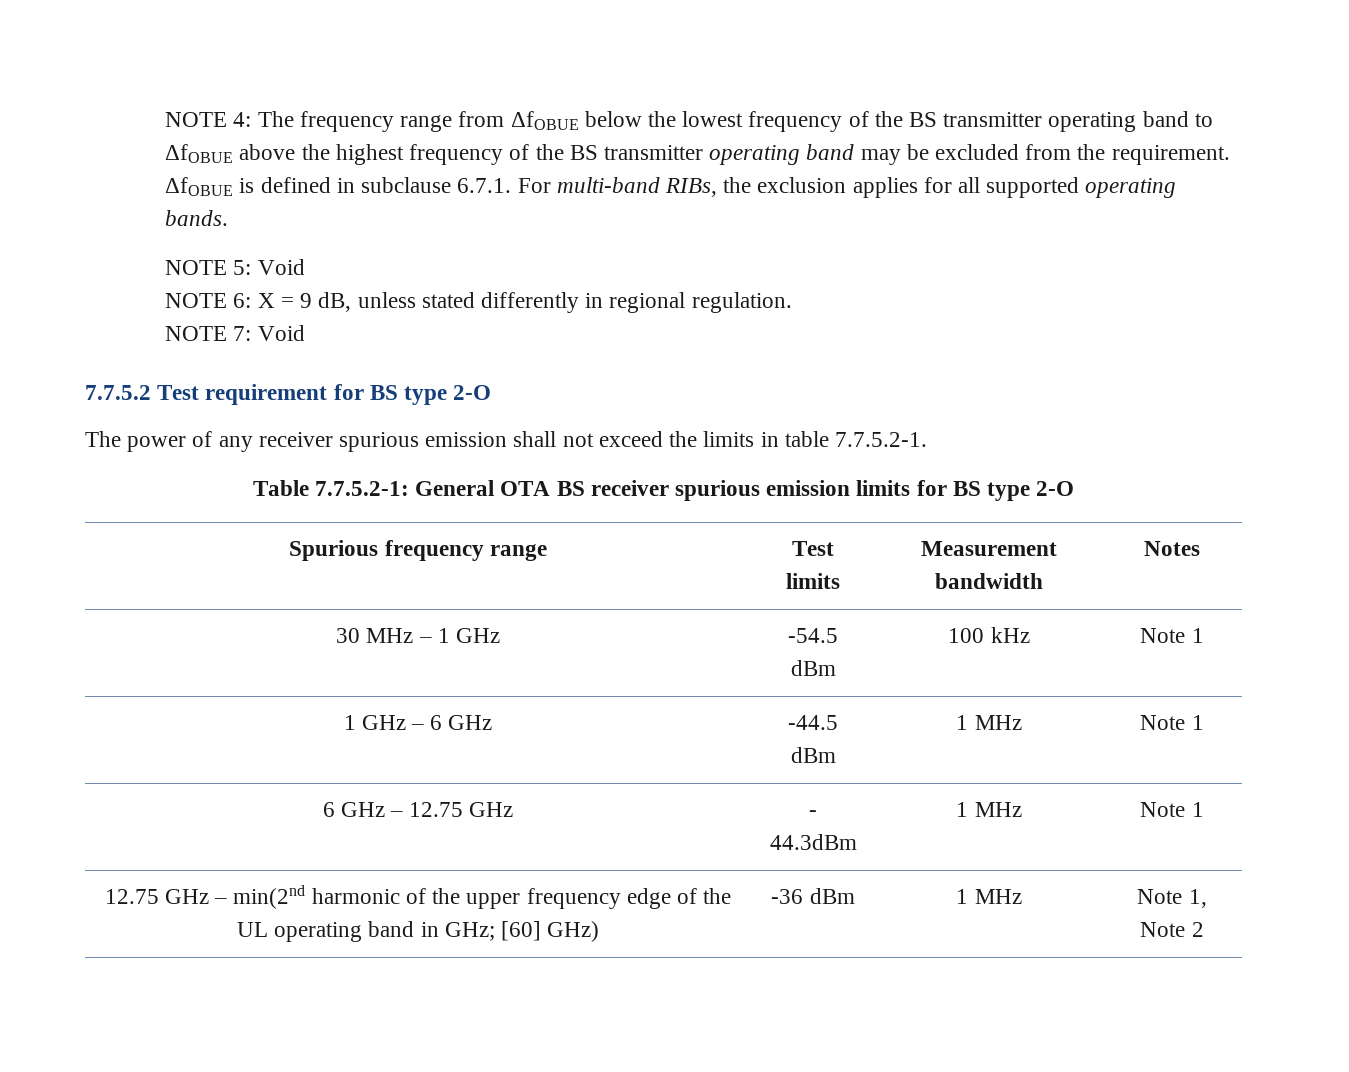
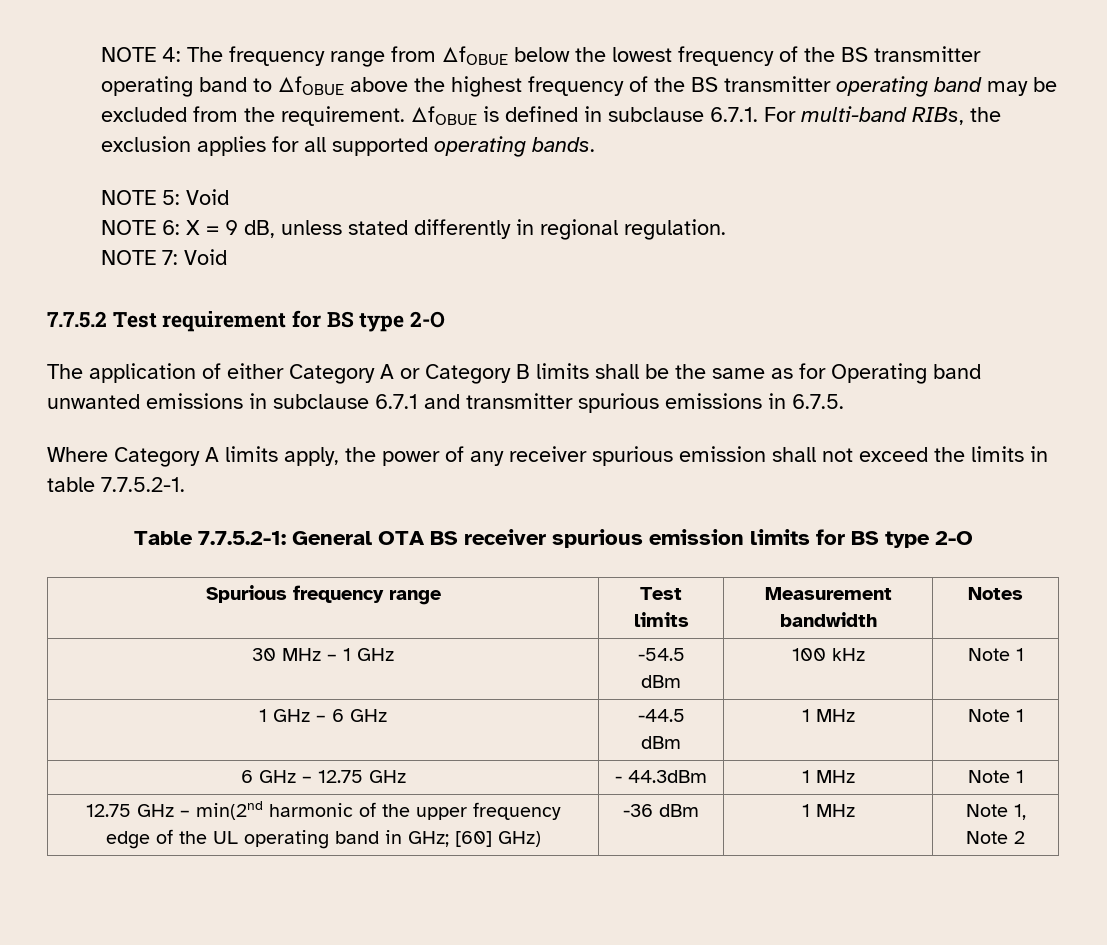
- The power of any receiver spurious emission shall not exceed the limits in table 7.7.5.2-1.
+ The application of either Category A or Category B limits shall be the same as for Operating band unwanted emissions in subclause 6.7.1 and transmitter spurious emissions in 6.7.5.
+ Where Category A limits apply, the power of any receiver spurious emission shall not exceed the limits in table 7.7.5.2-1.

